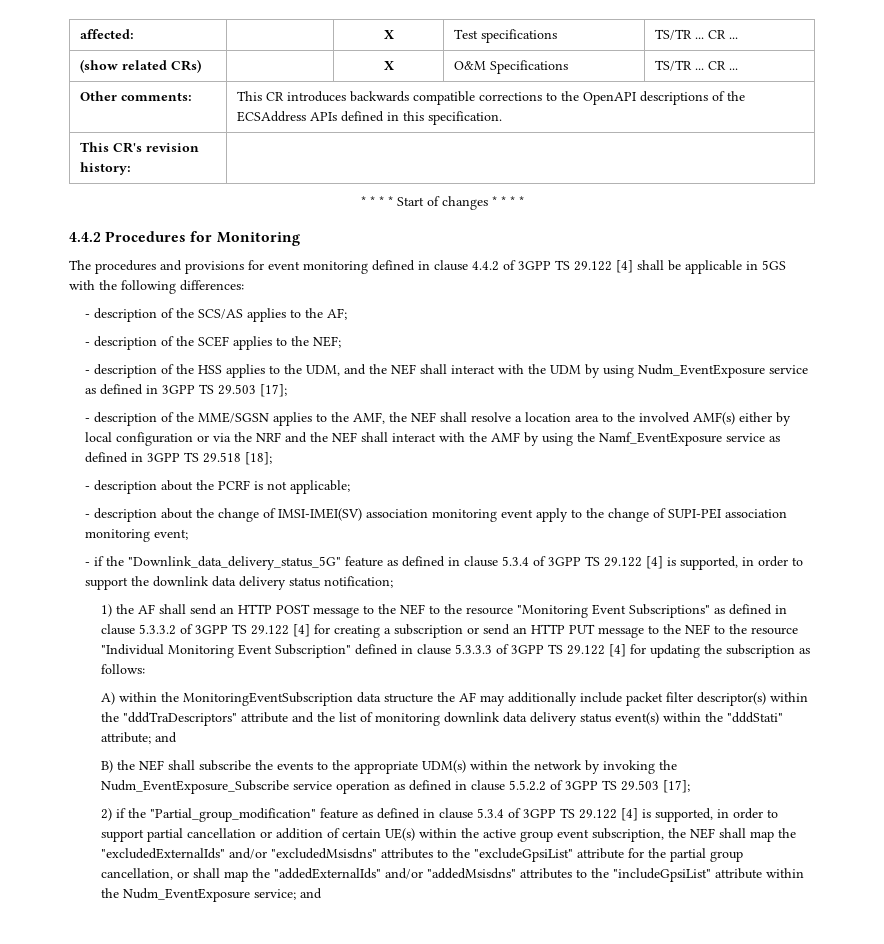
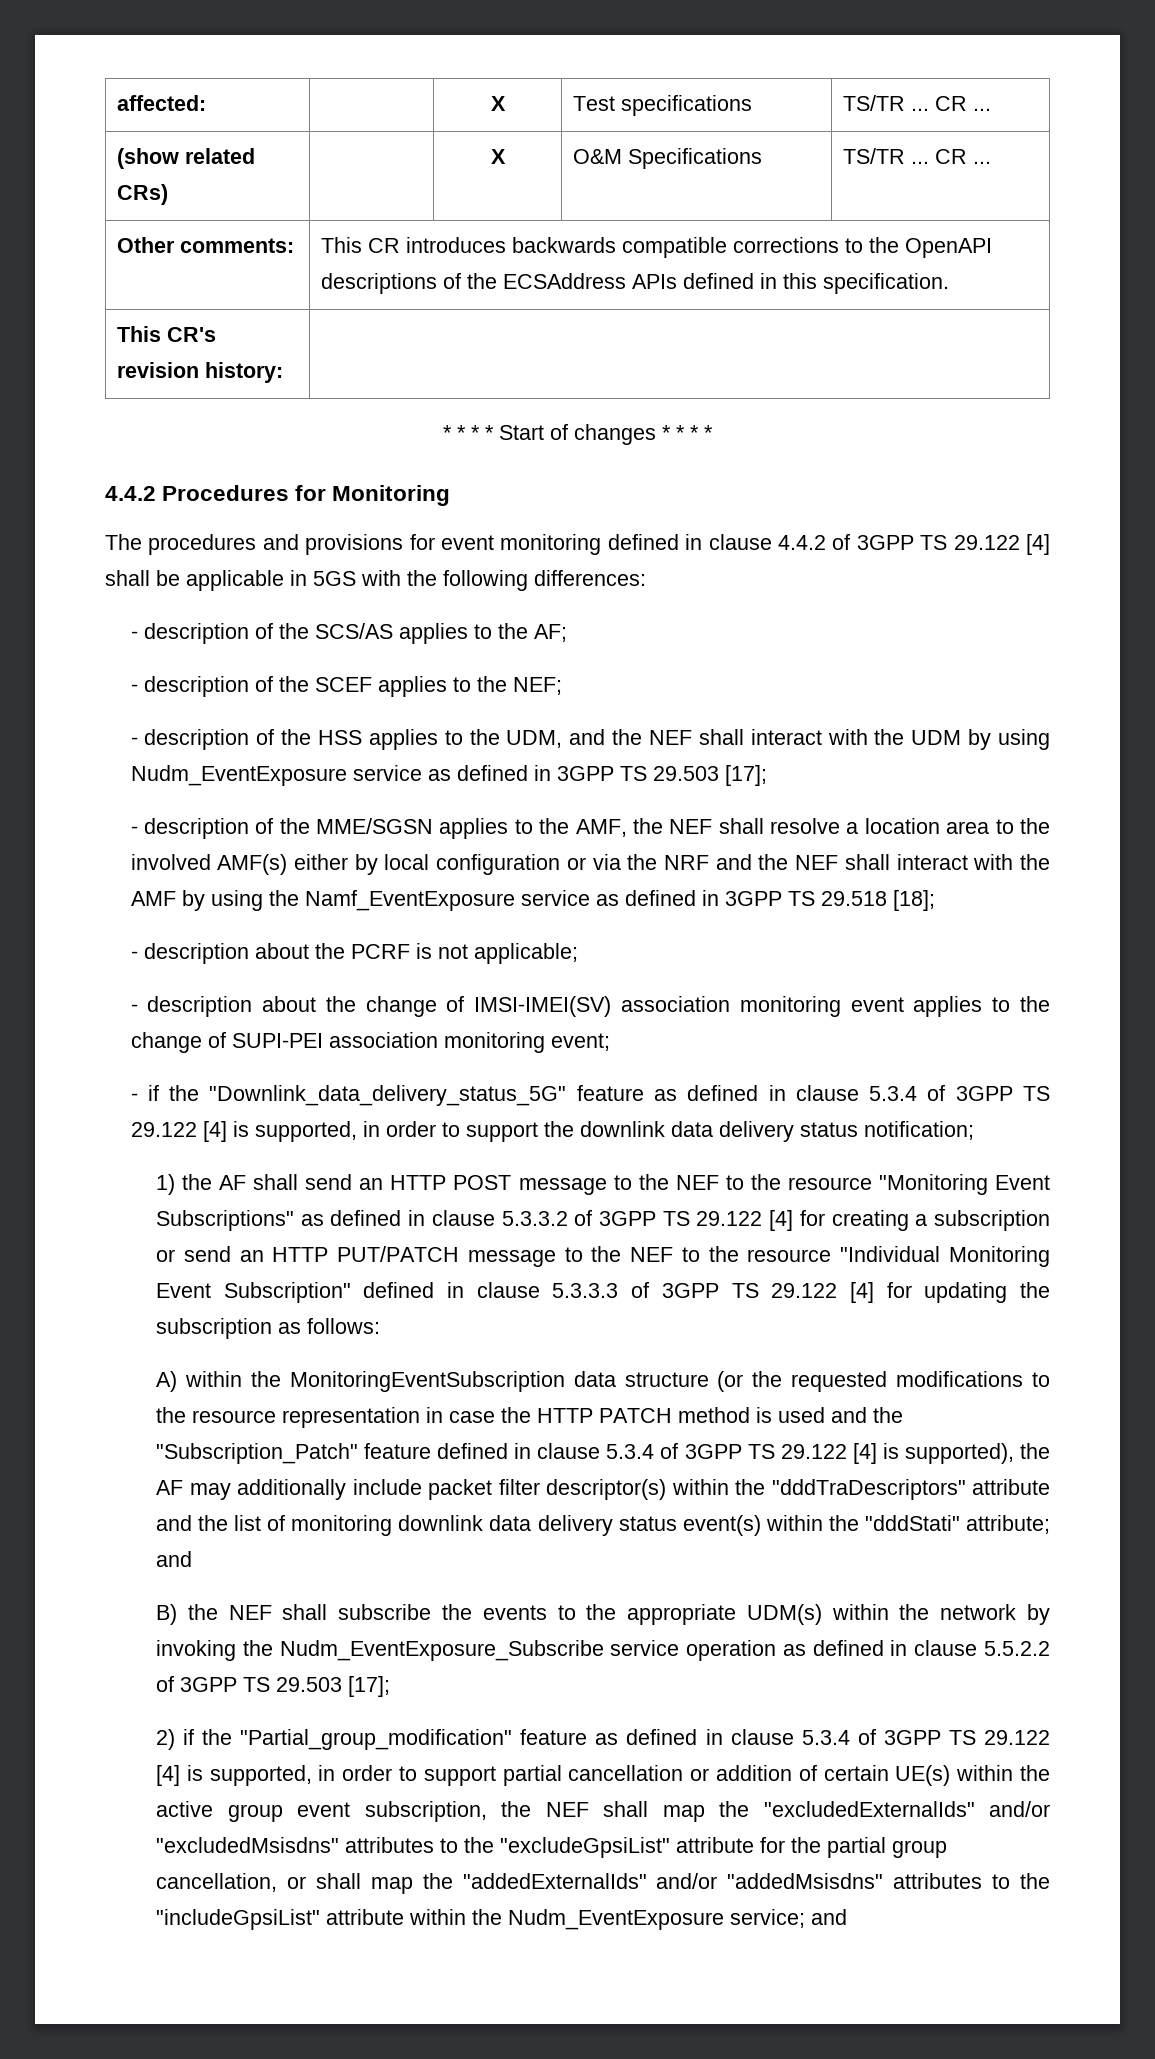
- - description about the change of IMSI-IMEI(SV) association monitoring event apply to the change of SUPI-PEI association monitoring event;
+ - description about the change of IMSI-IMEI(SV) association monitoring event applies to the change of SUPI-PEI association monitoring event;
- 1) the AF shall send an HTTP POST message to the NEF to the resource "Monitoring Event Subscriptions" as defined in clause 5.3.3.2 of 3GPP TS 29.122 [4] for creating a subscription or send an HTTP PUT message to the NEF to the resource "Individual Monitoring Event Subscription" defined in clause 5.3.3.3 of 3GPP TS 29.122 [4] for updating the subscription as follows:
+ 1) the AF shall send an HTTP POST message to the NEF to the resource "Monitoring Event Subscriptions" as defined in clause 5.3.3.2 of 3GPP TS 29.122 [4] for creating a subscription or send an HTTP PUT/PATCH message to the NEF to the resource "Individual Monitoring Event Subscription" defined in clause 5.3.3.3 of 3GPP TS 29.122 [4] for updating the subscription as follows:
- A) within the MonitoringEventSubscription data structure the AF may additionally include packet filter descriptor(s) within the "dddTraDescriptors" attribute and the list of monitoring downlink data delivery status event(s) within the "dddStati" attribute; and
+ A) within the MonitoringEventSubscription data structure (or the requested modifications to the resource representation in case the HTTP PATCH method is used and the "Subscription_Patch" feature defined in clause 5.3.4 of 3GPP TS 29.122 [4] is supported), the AF may additionally include packet filter descriptor(s) within the "dddTraDescriptors" attribute and the list of monitoring downlink data delivery status event(s) within the "dddStati" attribute; and

